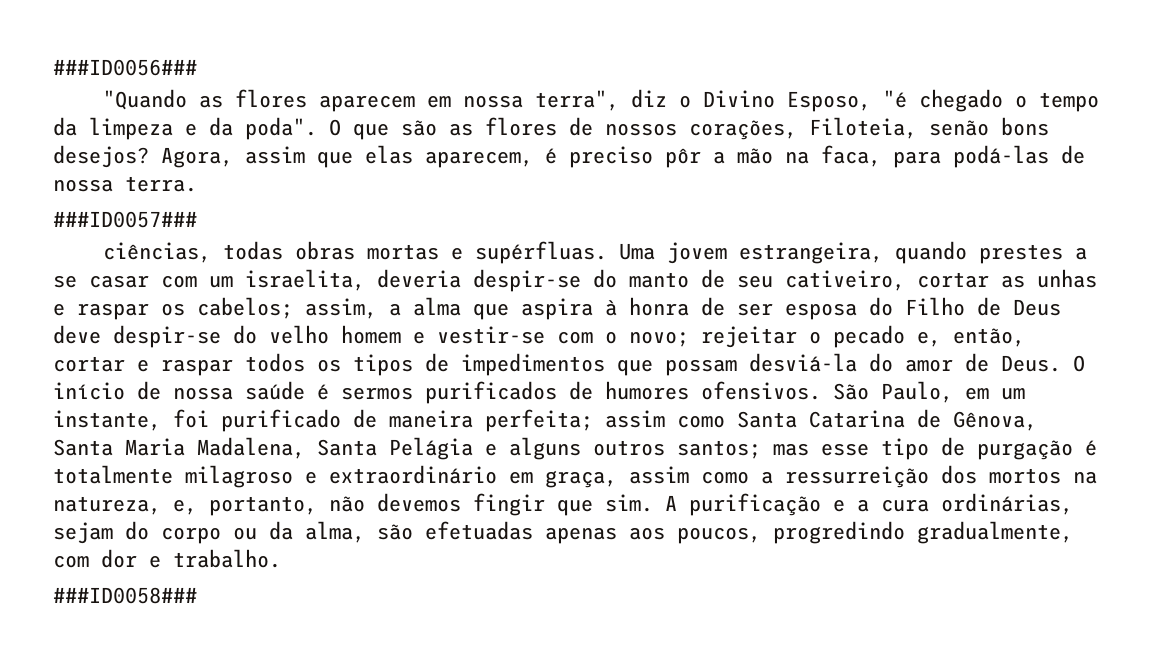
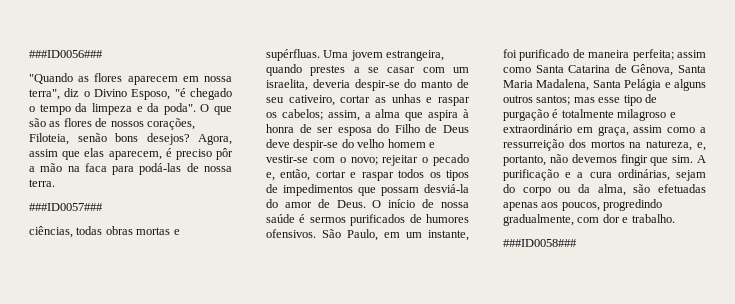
- Agora, assim que elas aparecem, é preciso pôr a mão na faca, para podá-las de nossa terra.
+ Agora, assim que elas aparecem, é preciso pôr a mão na faca para podá-las de nossa terra.

